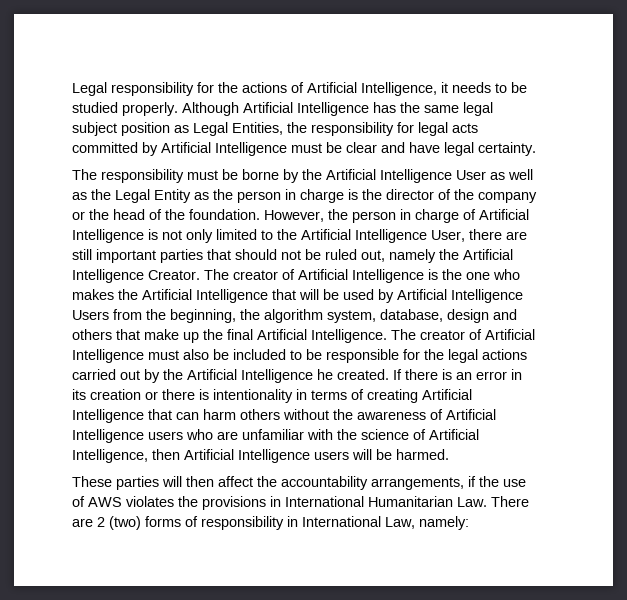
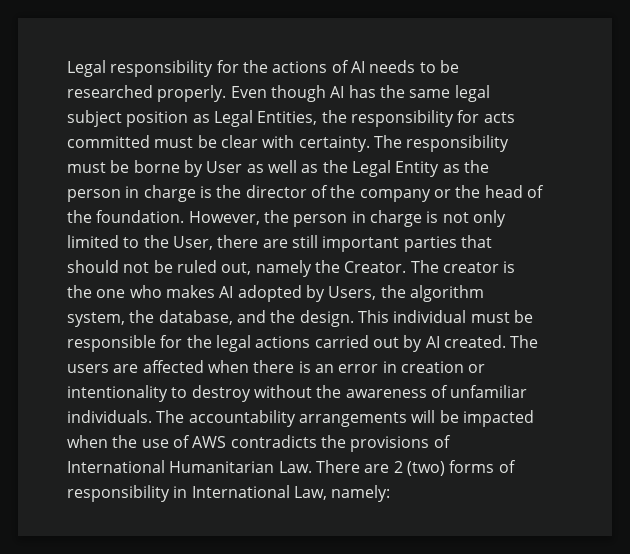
- Legal responsibility for the actions of Artificial Intelligence, it needs to be studied properly. Although Artificial Intelligence has the same legal subject position as Legal Entities, the responsibility for legal acts committed by Artificial Intelligence must be clear and have legal certainty.
- The responsibility must be borne by the Artificial Intelligence User as well as the Legal Entity as the person in charge is the director of the company or the head of the foundation.
+ Legal responsibility for the actions of AI needs to be researched properly. Even though AI has the same legal subject position as Legal Entities, the responsibility for acts committed must be clear with certainty. The responsibility must be borne by User as well as the Legal Entity as the person in charge is the director of the company or the head of the foundation.
- However, the person in charge of Artificial Intelligence is not only limited to the Artificial Intelligence User, there are still important parties that should not be ruled out, namely the Artificial Intelligence Creator.
+ However, the person in charge is not only limited to the User, there are still important parties that should not be ruled out, namely the Creator.
- The creator of Artificial Intelligence is the one who makes the Artificial Intelligence that will be used by Artificial Intelligence Users from the beginning, the algorithm system, database, design and others that make up the final Artificial Intelligence. The creator of Artificial Intelligence must also be included to be responsible for the legal actions carried out by the Artificial Intelligence he created. If there is an error in its creation or there is intentionality in terms of creating Artificial Intelligence that can harm others without the awareness of Artificial Intelligence users who are unfamiliar with the science of Artificial Intelligence, then Artificial Intelligence users will be harmed.
- These parties will then affect the accountability arrangements, if the use of AWS violates the provisions in International Humanitarian Law. There are 2 (two) forms of responsibility in International Law, namely:
+ The creator is the one who makes AI adopted by Users, the algorithm system, the database, and the design. This individual must be responsible for the legal actions carried out by AI created. The users are affected when there is an error in creation or intentionality to destroy without the awareness of unfamiliar individuals. The accountability arrangements will be impacted when the use of AWS contradicts the provisions of International Humanitarian Law. There are 2 (two) forms of responsibility in International Law, namely:

